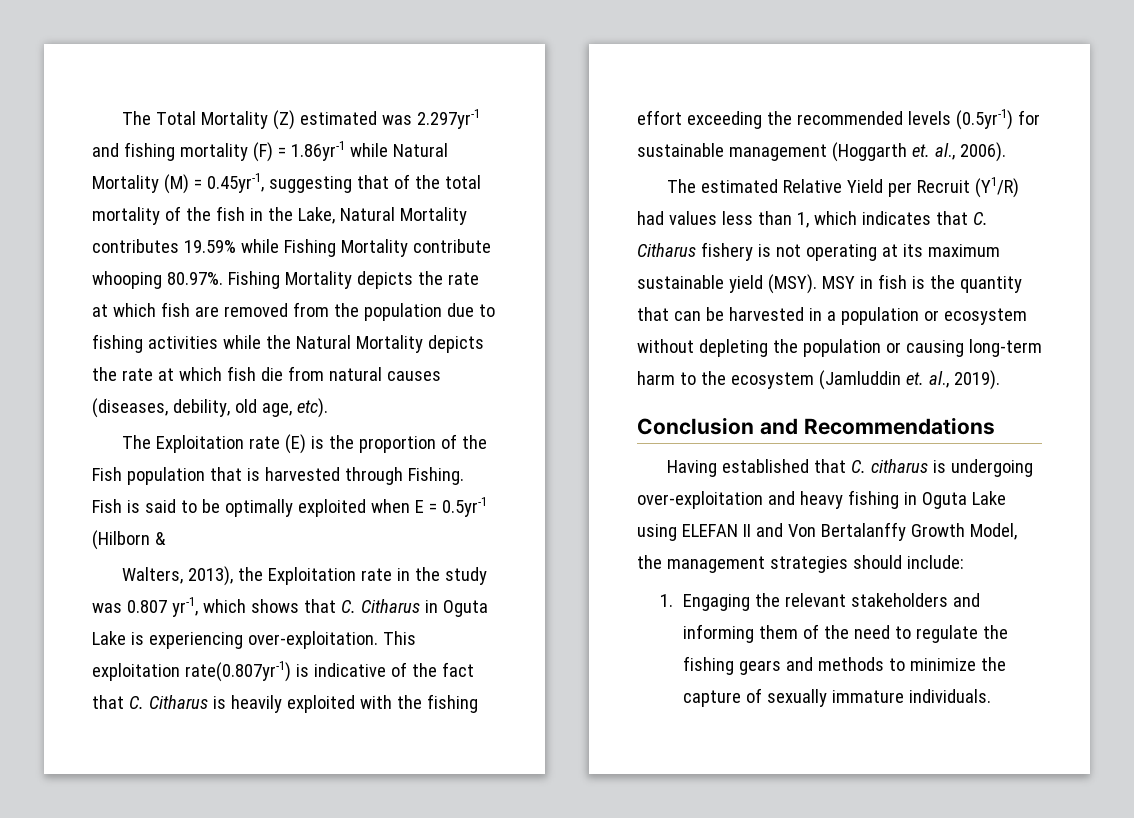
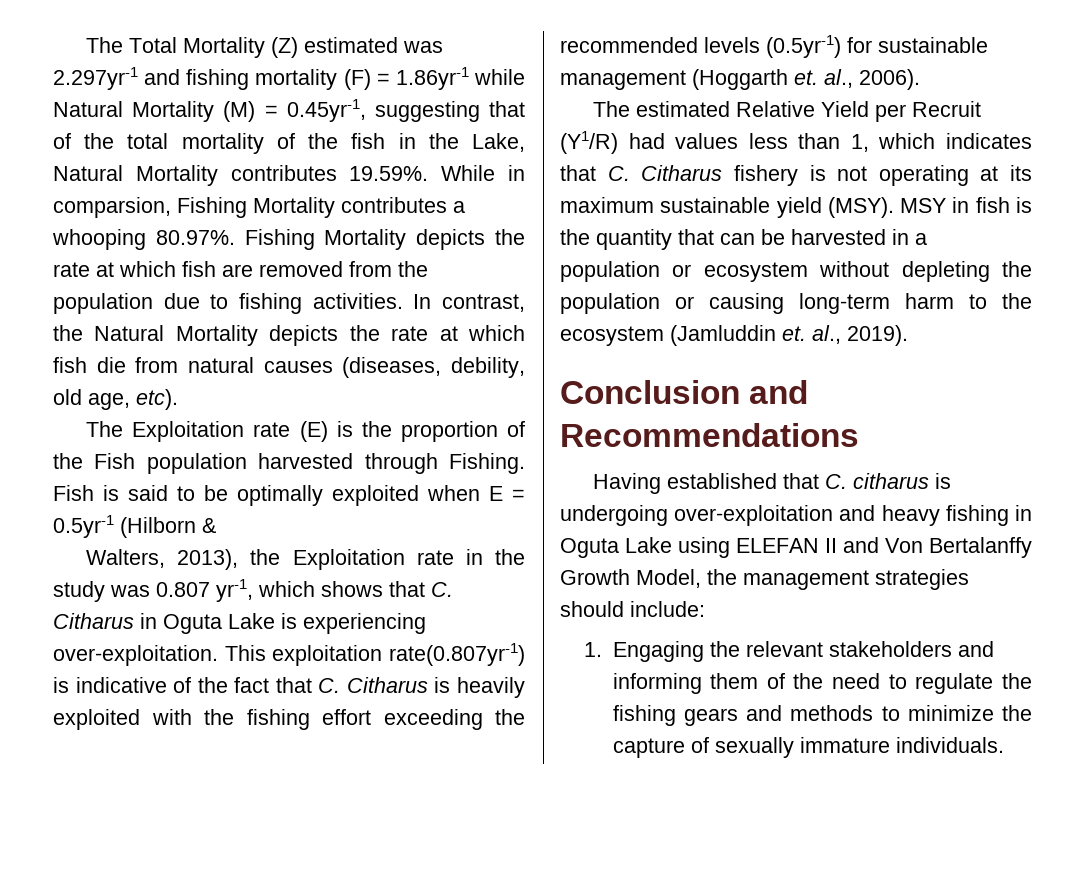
- The Total Mortality (Z) estimated was 2.297yr-1 and fishing mortality (F) = 1.86yr-1 while Natural Mortality (M) = 0.45yr-1, suggesting that of the total mortality of the fish in the Lake, Natural Mortality contributes 19.59% while Fishing Mortality contribute whooping 80.97%. Fishing Mortality depicts the rate at which fish are removed from the population due to fishing activities while the Natural Mortality depicts the rate at which fish die from natural causes (diseases, debility, old age, etc).
+ The Total Mortality (Z) estimated was 2.297yr-1 and fishing mortality (F) = 1.86yr-1 while Natural Mortality (M) = 0.45yr-1, suggesting that of the total mortality of the fish in the Lake, Natural Mortality contributes 19.59%. While in comparsion, Fishing Mortality contributes a whooping 80.97%. Fishing Mortality depicts the rate at which fish are removed from the population due to fishing activities. In contrast, the Natural Mortality depicts the rate at which fish die from natural causes (diseases, debility, old age, etc).
- The Exploitation rate (E) is the proportion of the Fish population that is harvested through Fishing.
+ The Exploitation rate (E) is the proportion of the Fish population harvested through Fishing.

